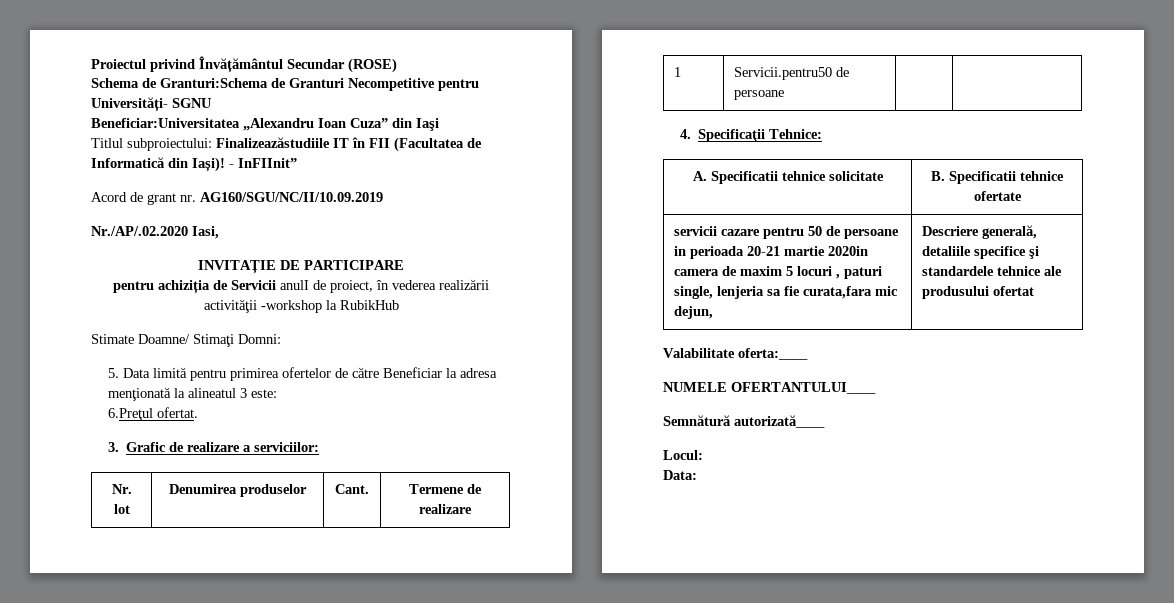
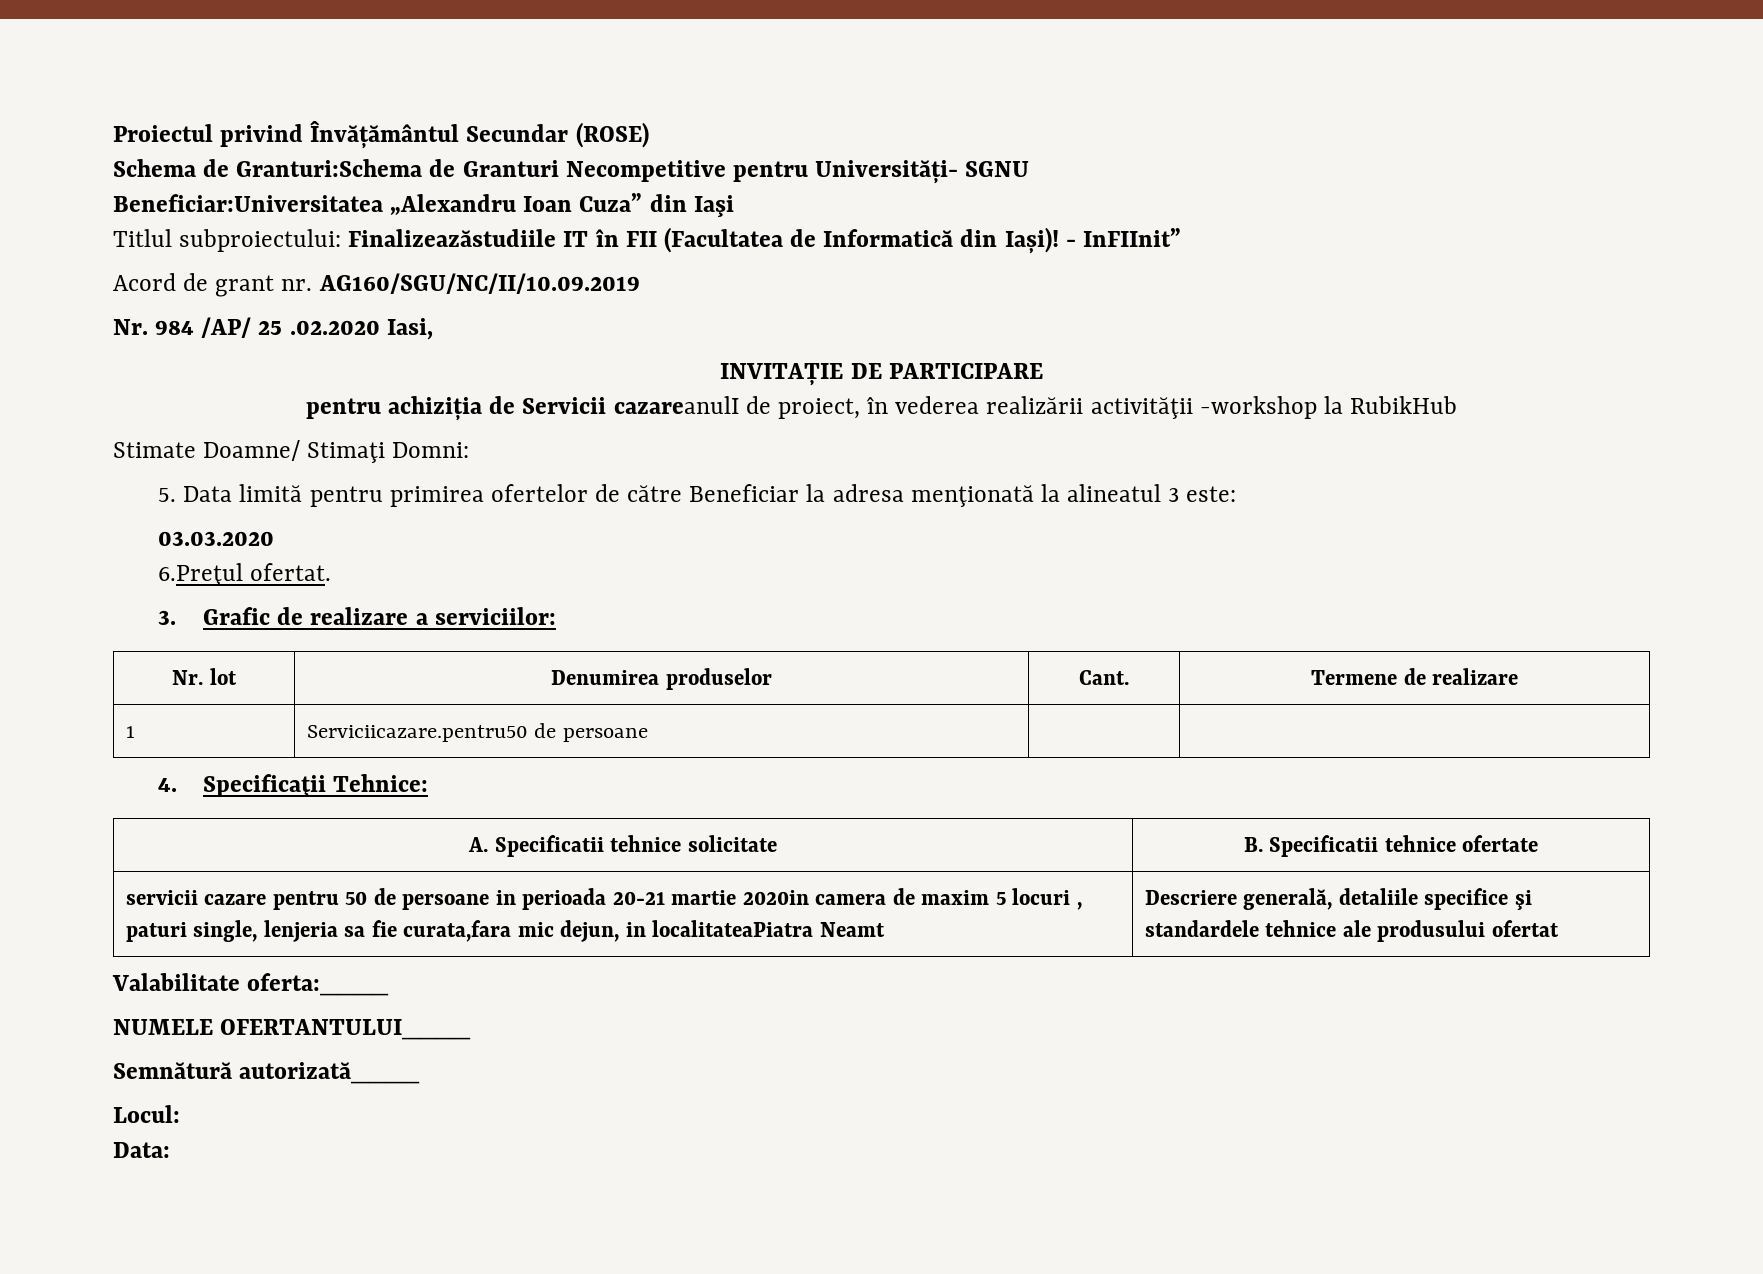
- Nr./AP/.02.2020 Iasi,
+ Nr. 984 /AP/ 25 .02.2020 Iasi,
- pentru achiziția de Servicii anulI de proiect, în vederea realizării activităţii -workshop la RubikHub
+ pentru achiziția de Servicii cazareanulI de proiect, în vederea realizării activităţii -workshop la RubikHub
+ 03.03.2020
- 1 | Servicii.pentru50 de persoane | |
+ 1 | Serviciicazare.pentru50 de persoane | |
- servicii cazare pentru 50 de persoane in perioada 20-21 martie 2020in camera de maxim 5 locuri , paturi single, lenjeria sa fie curata,fara mic dejun, | Descriere generală, detaliile specifice şi standardele tehnice ale produsului ofertat
+ servicii cazare pentru 50 de persoane in perioada 20-21 martie 2020in camera de maxim 5 locuri , paturi single, lenjeria sa fie curata,fara mic dejun, in localitateaPiatra Neamt | Descriere generală, detaliile specifice şi standardele tehnice ale produsului ofertat

